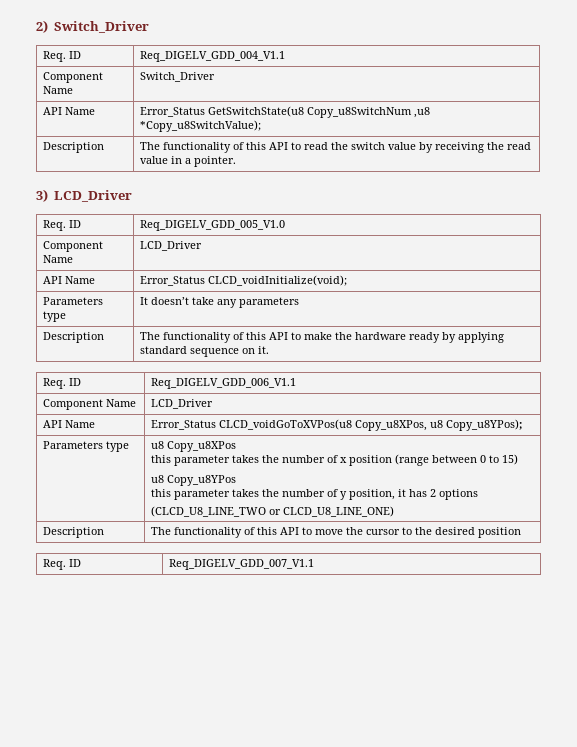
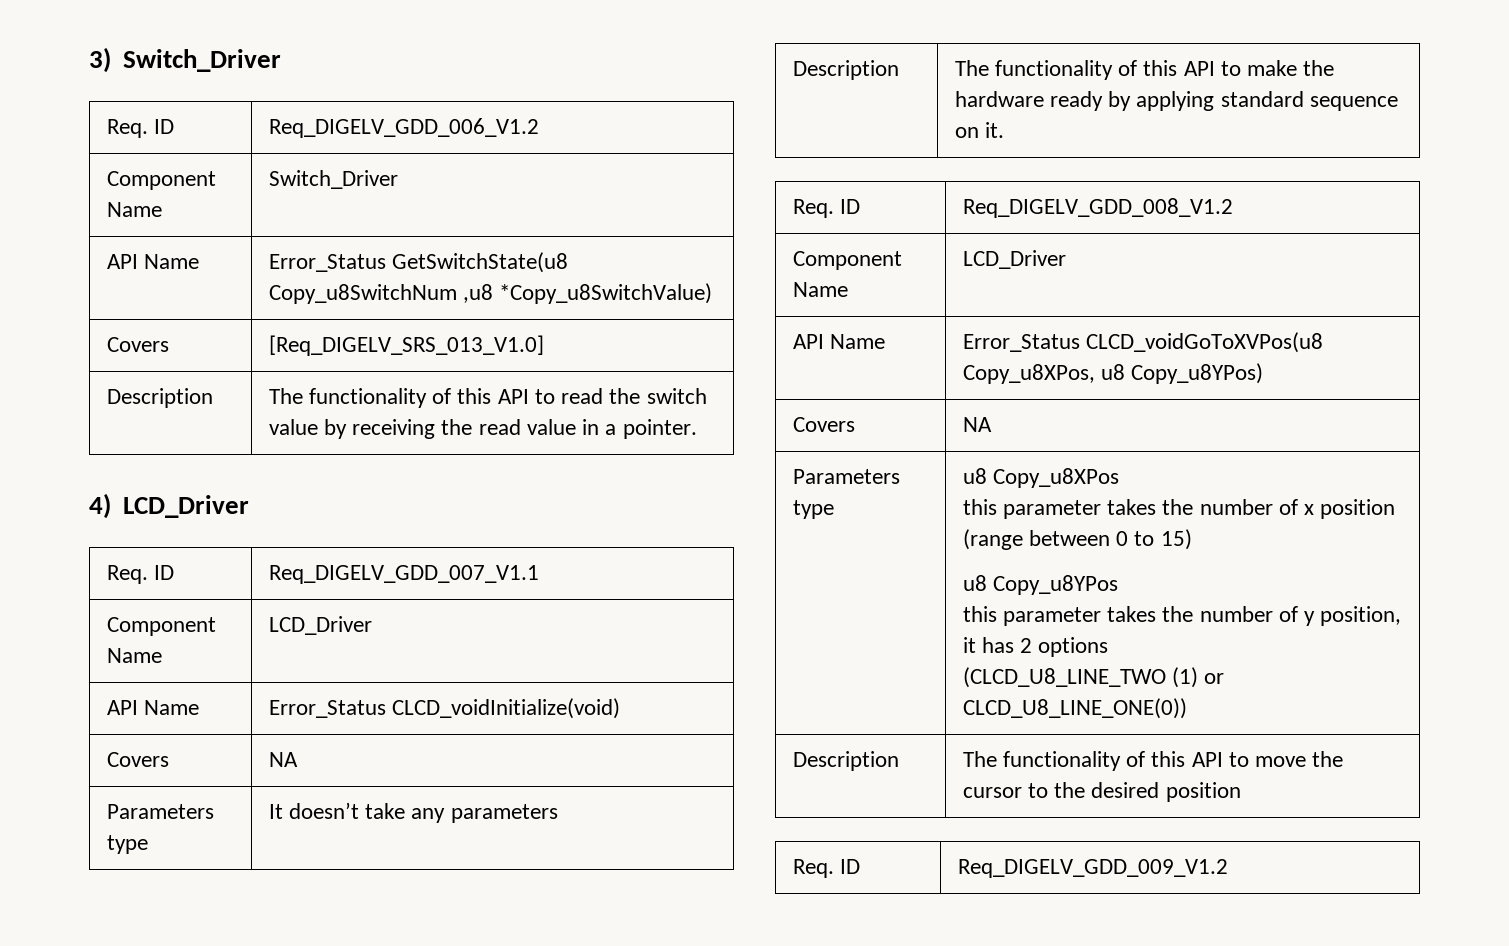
- 2) Switch_Driver
+ 3) Switch_Driver
- Req. ID | Req_DIGELV_GDD_004_V1.1
+ Req. ID | Req_DIGELV_GDD_006_V1.2
- API Name | Error_Status GetSwitchState(u8 Copy_u8SwitchNum ,u8 *Copy_u8SwitchValue);
+ API Name | Error_Status GetSwitchState(u8 Copy_u8SwitchNum ,u8 *Copy_u8SwitchValue)
+ Covers | [Req_DIGELV_SRS_013_V1.0]
- 3) LCD_Driver
+ 4) LCD_Driver
- Req. ID | Req_DIGELV_GDD_005_V1.0
+ Req. ID | Req_DIGELV_GDD_007_V1.1
  Component Name | LCD_Driver
- API Name | Error_Status CLCD_voidInitialize(void);
+ API Name | Error_Status CLCD_voidInitialize(void)
+ Covers | NA
- Req. ID | Req_DIGELV_GDD_006_V1.1
+ Req. ID | Req_DIGELV_GDD_008_V1.2
- API Name | Error_Status CLCD_voidGoToXVPos(u8 Copy_u8XPos, u8 Copy_u8YPos);
+ API Name | Error_Status CLCD_voidGoToXVPos(u8 Copy_u8XPos, u8 Copy_u8YPos)
+ Covers | NA
  Parameters type | u8 Copy_u8XPos
  this parameter takes the number of x position (range between 0 to 15)
  u8 Copy_u8YPos
  this parameter takes the number of y position, it has 2 options
- (CLCD_U8_LINE_TWO or CLCD_U8_LINE_ONE)
+ (CLCD_U8_LINE_TWO (1) or CLCD_U8_LINE_ONE(0))
- Req. ID | Req_DIGELV_GDD_007_V1.1
+ Req. ID | Req_DIGELV_GDD_009_V1.2

